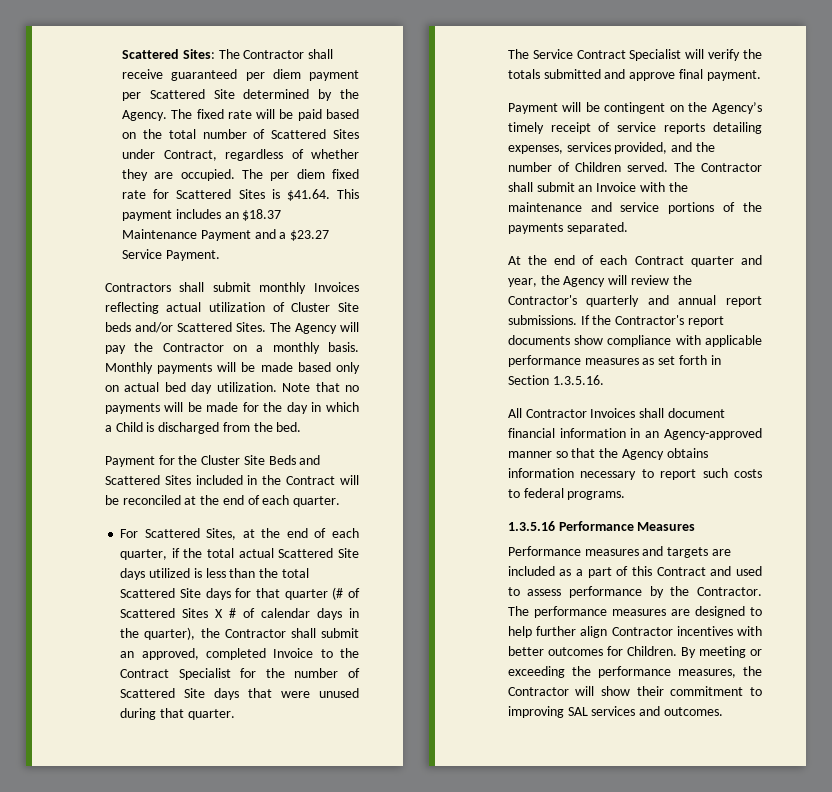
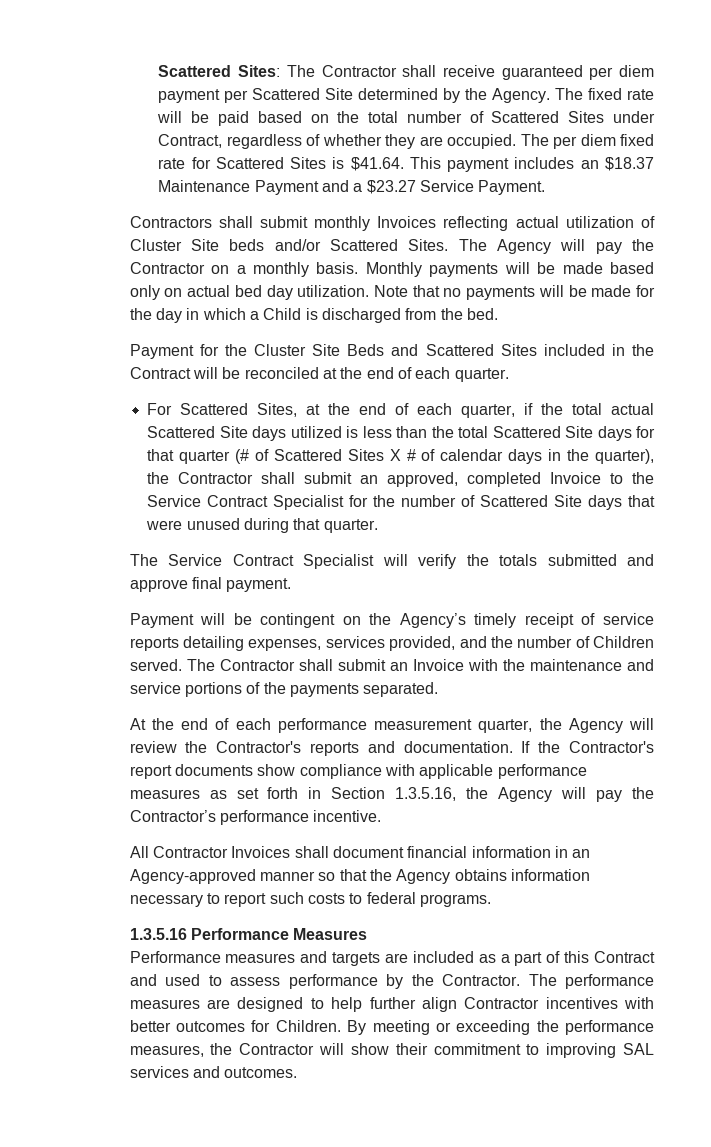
- For Scattered Sites, at the end of each quarter, if the total actual Scattered Site days utilized is less than the total Scattered Site days for that quarter (# of Scattered Sites X # of calendar days in the quarter), the Contractor shall submit an approved, completed Invoice to the Contract Specialist for the number of Scattered Site days that were unused during that quarter.
+ For Scattered Sites, at the end of each quarter, if the total actual Scattered Site days utilized is less than the total Scattered Site days for that quarter (# of Scattered Sites X # of calendar days in the quarter), the Contractor shall submit an approved, completed Invoice to the Service Contract Specialist for the number of Scattered Site days that were unused during that quarter.
- At the end of each Contract quarter and year, the Agency will review the Contractor's quarterly and annual report submissions.
+ At the end of each performance measurement quarter, the Agency will review the Contractor's reports and documentation.
- If the Contractor's report documents show compliance with applicable performance measures as set forth in Section 1.3.5.16.
+ If the Contractor's report documents show compliance with applicable performance measures as set forth in Section 1.3.5.16, the Agency will pay the Contractor’s performance incentive.

